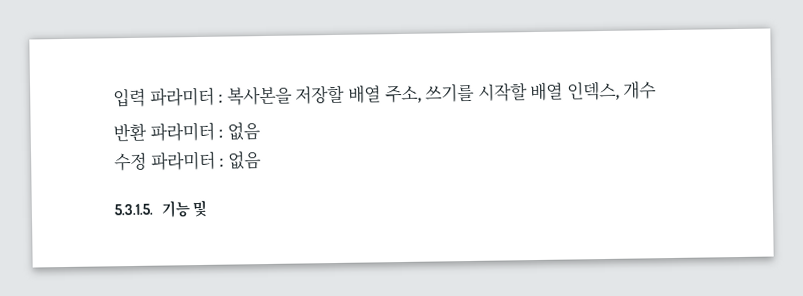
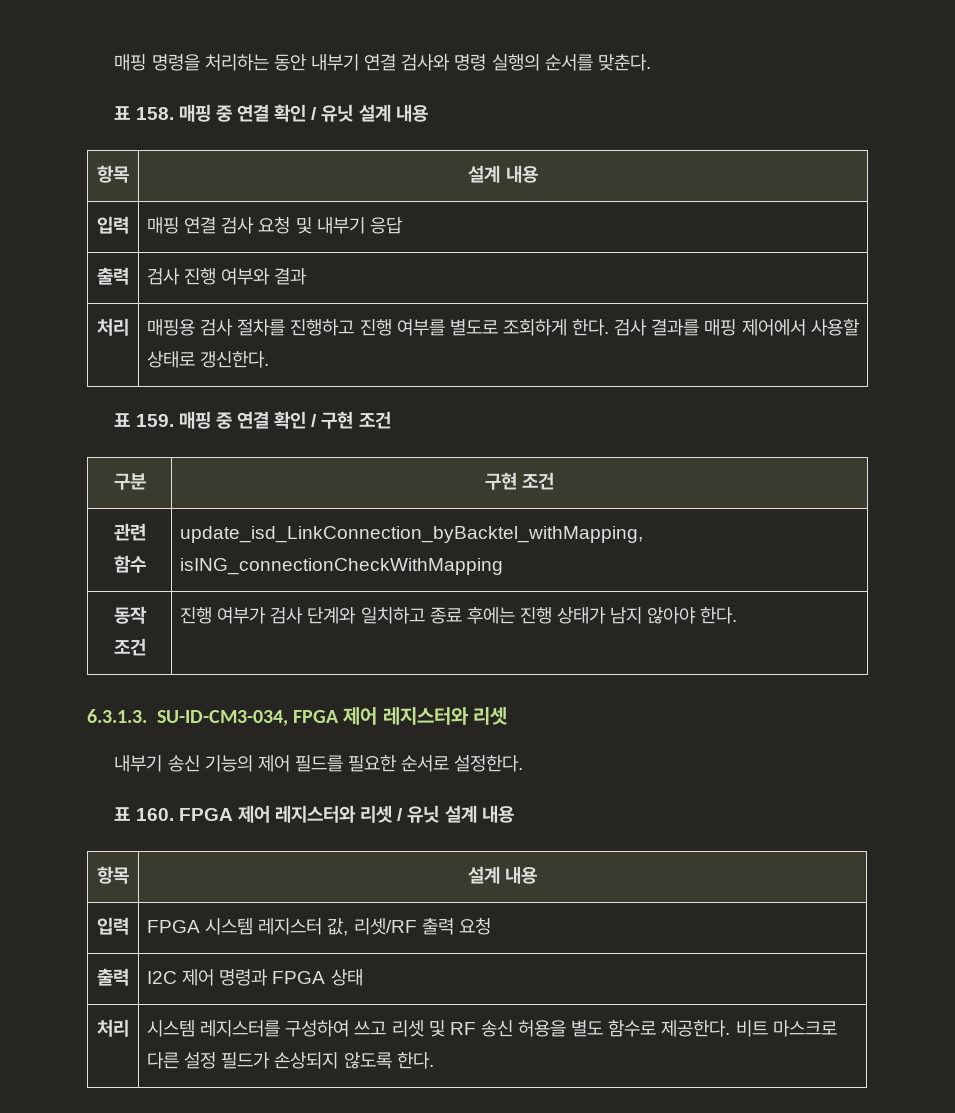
- 입력 파라미터 : 복사본을 저장할 배열 주소, 쓰기를 시작할 배열 인덱스, 개수
- 반환 파라미터 : 없음
- 수정 파라미터 : 없음
- 5.3.1.5. 기능 및
+ 매핑 명령을 처리하는 동안 내부기 연결 검사와 명령 실행의 순서를 맞춘다.
+ 표 158. 매핑 중 연결 확인 / 유닛 설계 내용
+ 항목 | 설계 내용
+ 입력 | 매핑 연결 검사 요청 및 내부기 응답
+ 출력 | 검사 진행 여부와 결과
+ 처리 | 매핑용 검사 절차를 진행하고 진행 여부를 별도로 조회하게 한다. 검사 결과를 매핑 제어에서 사용할 상태로 갱신한다.
+ 표 159. 매핑 중 연결 확인 / 구현 조건
+ 구분 | 구현 조건
+ 관련 함수 | update_isd_LinkConnection_byBacktel_withMapping, isING_connectionCheckWithMapping
+ 동작 조건 | 진행 여부가 검사 단계와 일치하고 종료 후에는 진행 상태가 남지 않아야 한다.
+ 6.3.1.3. SU-ID-CM3-034, FPGA 제어 레지스터와 리셋
+ 내부기 송신 기능의 제어 필드를 필요한 순서로 설정한다.
+ 표 160. FPGA 제어 레지스터와 리셋 / 유닛 설계 내용
+ 항목 | 설계 내용
+ 입력 | FPGA 시스템 레지스터 값, 리셋/RF 출력 요청
+ 출력 | I2C 제어 명령과 FPGA 상태
+ 처리 | 시스템 레지스터를 구성하여 쓰고 리셋 및 RF 송신 허용을 별도 함수로 제공한다. 비트 마스크로 다른 설정 필드가 손상되지 않도록 한다.

